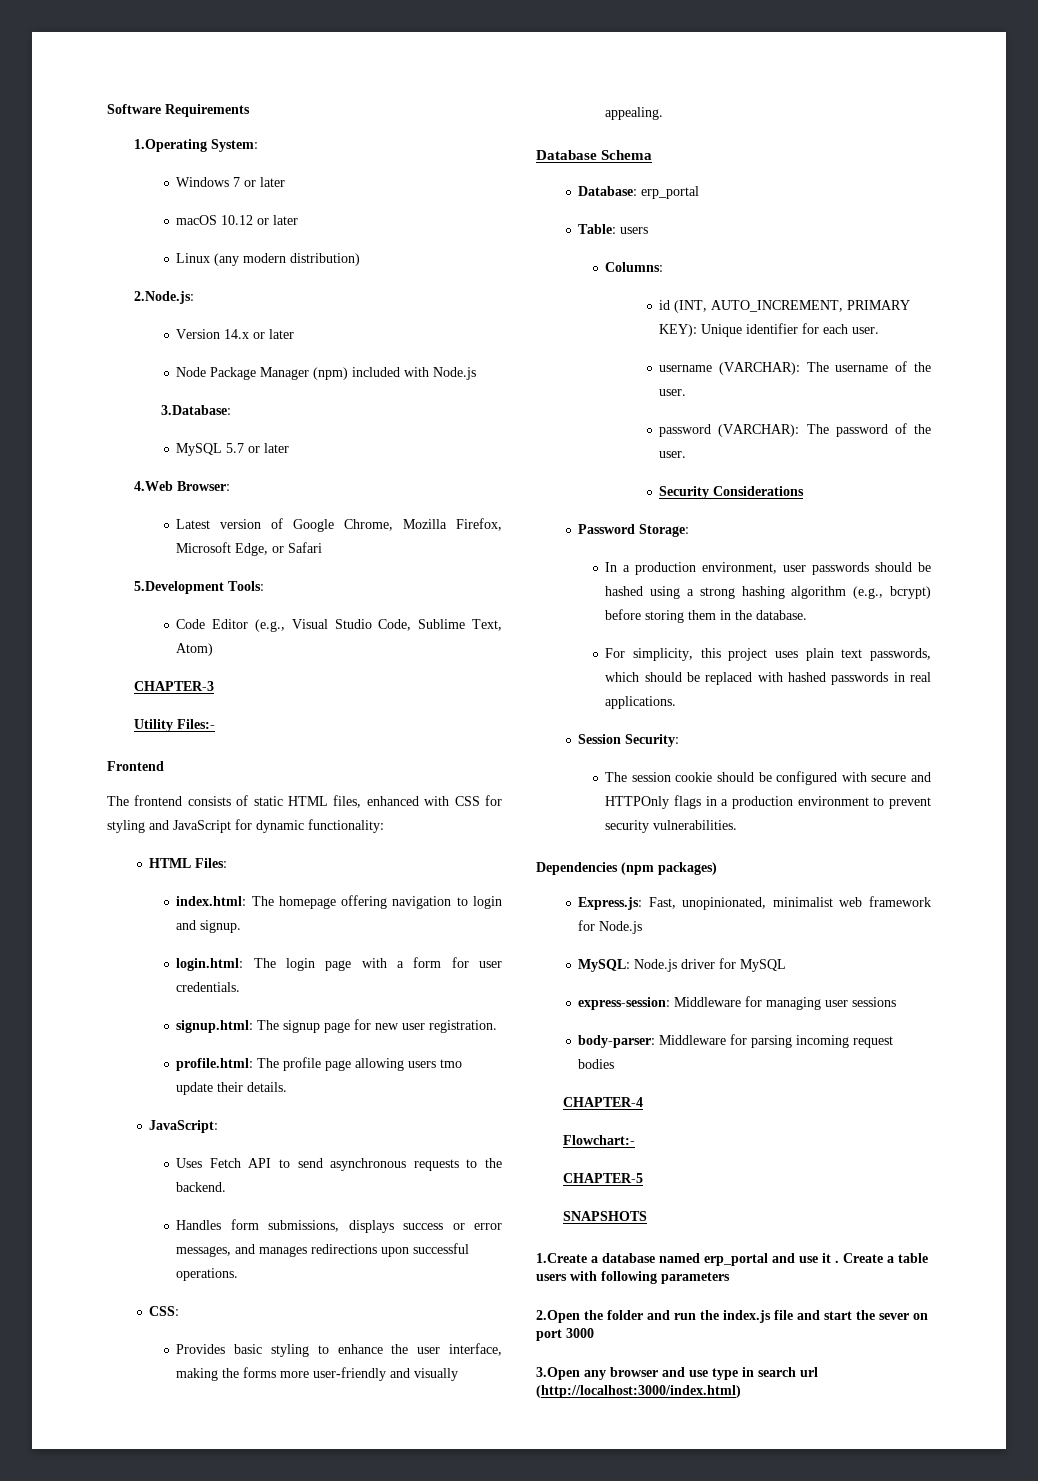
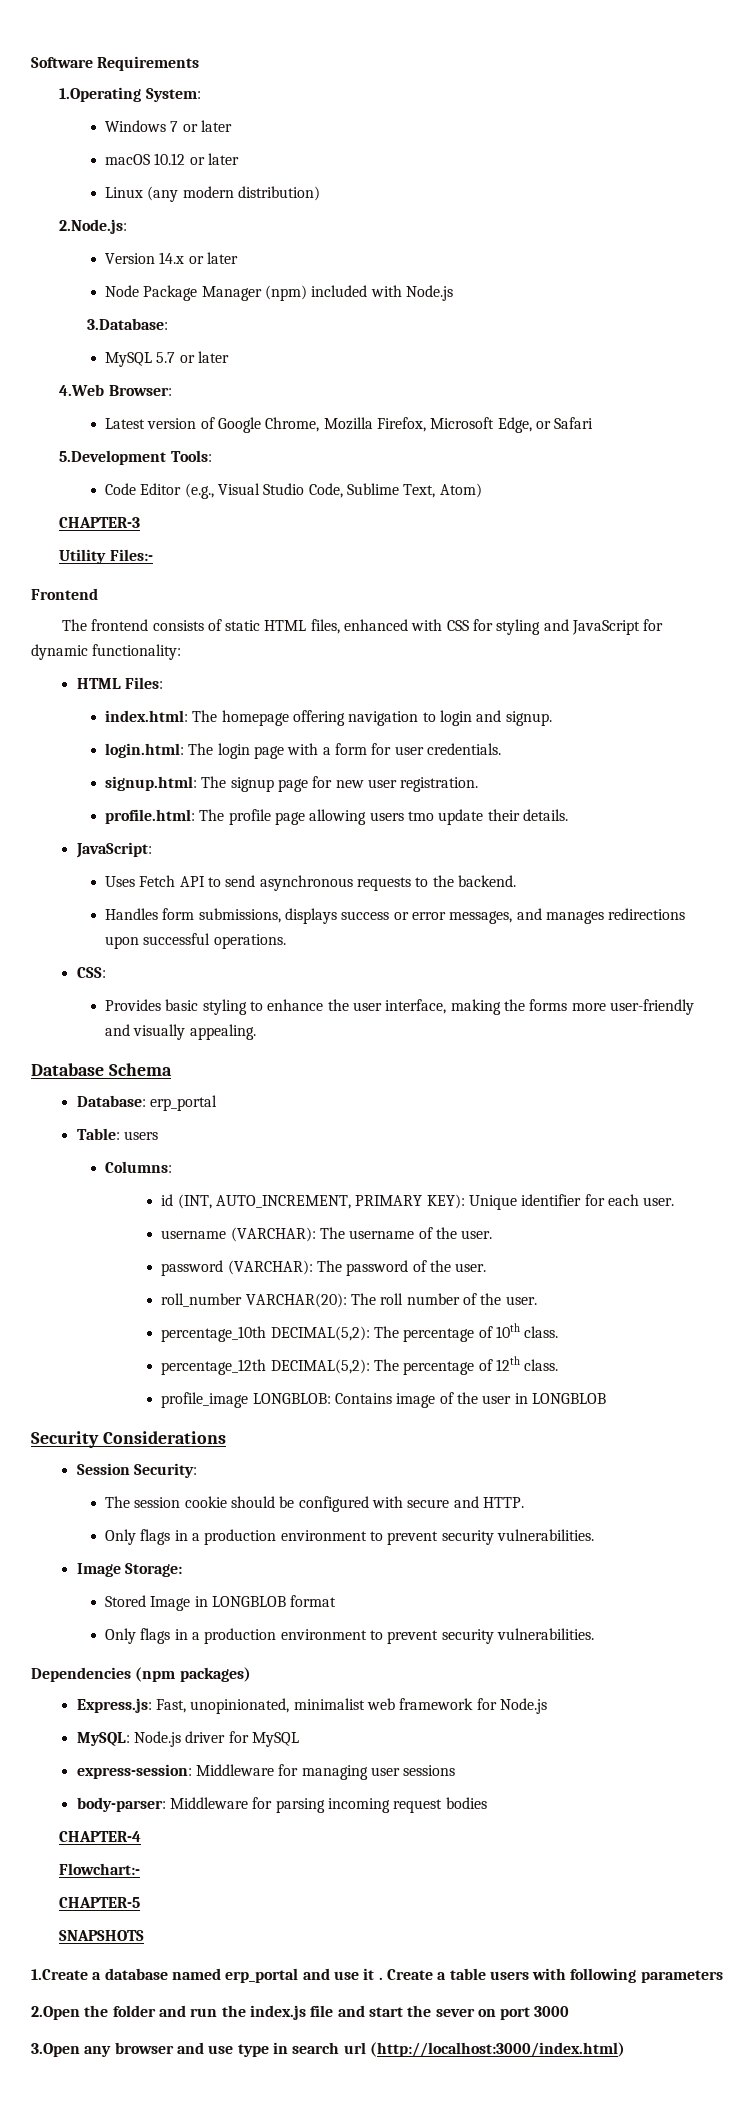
+ roll_number VARCHAR(20): The roll number of the user.
+ percentage_10th DECIMAL(5,2): The percentage of 10th class.
+ percentage_12th DECIMAL(5,2): The percentage of 12th class.
+ profile_image LONGBLOB: Contains image of the user in LONGBLOB
  Security Considerations
- Password Storage:
- In a production environment, user passwords should be hashed using a strong hashing algorithm (e.g., bcrypt) before storing them in the database.
- For simplicity, this project uses plain text passwords, which should be replaced with hashed passwords in real applications.
- The session cookie should be configured with secure and HTTPOnly flags in a production environment to prevent security vulnerabilities.
+ The session cookie should be configured with secure and HTTP.
+ Only flags in a production environment to prevent security vulnerabilities.
+ Image Storage:
+ Stored Image in LONGBLOB format
+ Only flags in a production environment to prevent security vulnerabilities.

